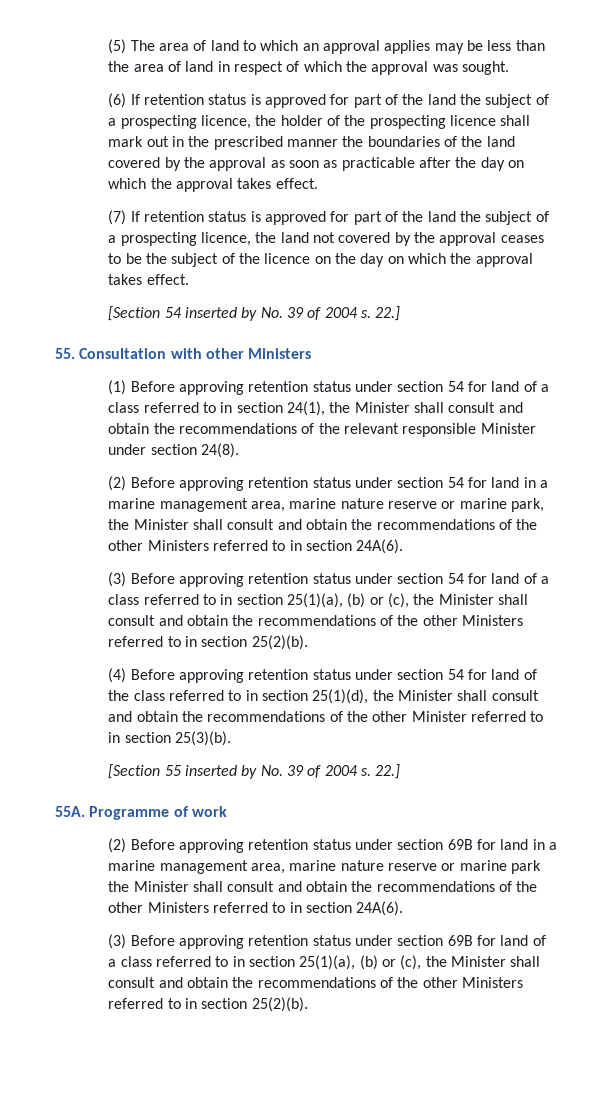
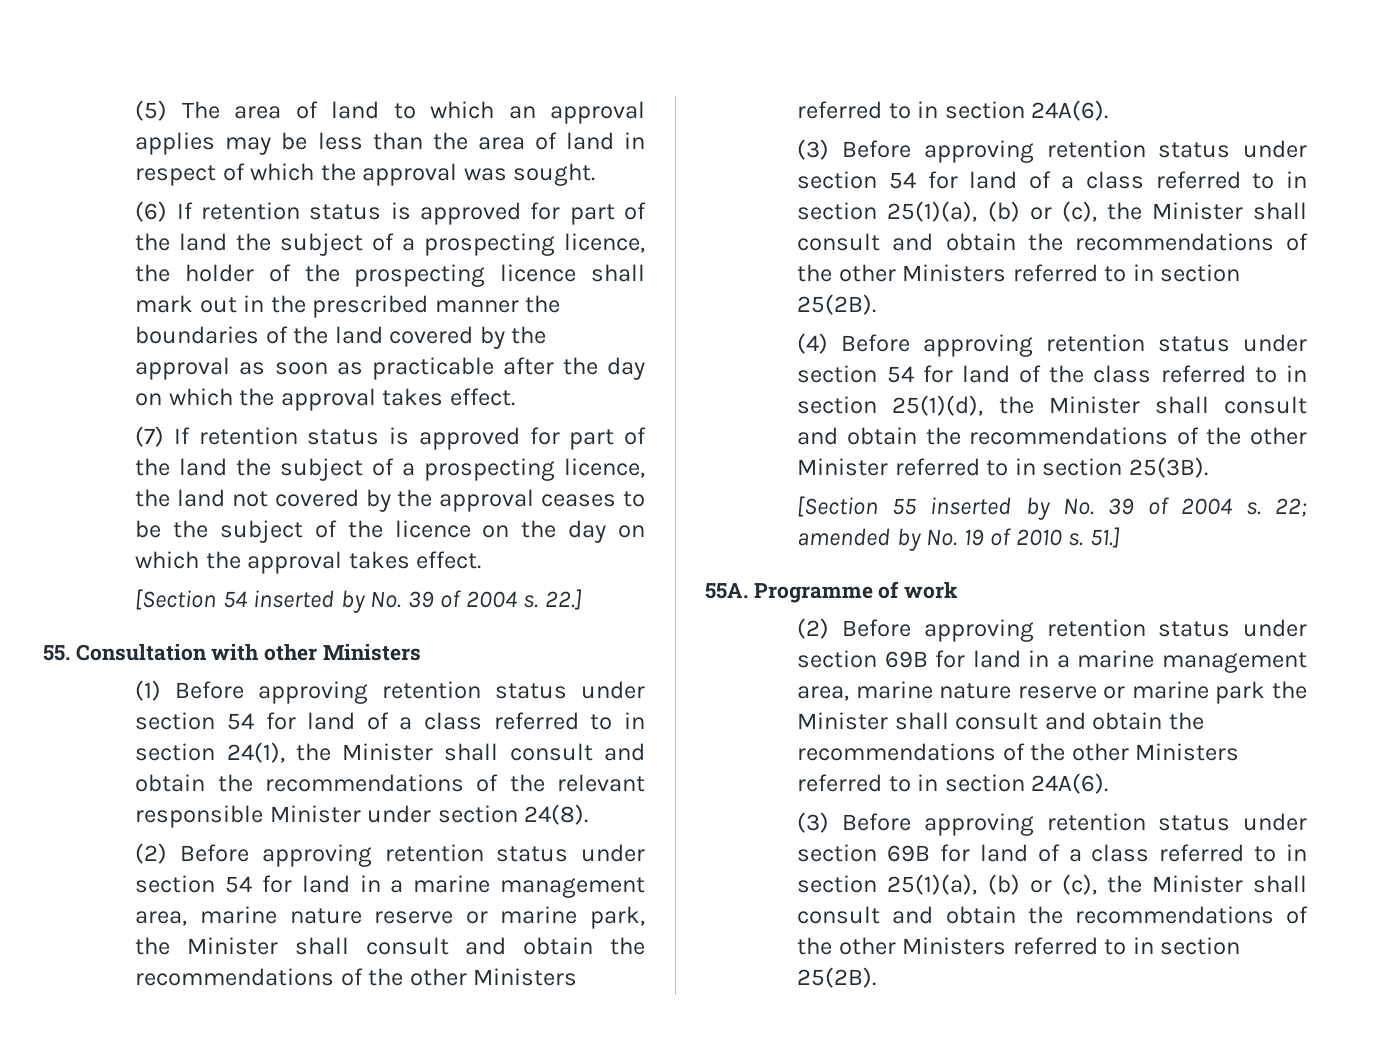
- (3) Before approving retention status under section 54 for land of a class referred to in section 25(1)(a), (b) or (c), the Minister shall consult and obtain the recommendations of the other Ministers referred to in section 25(2)(b).
+ (3) Before approving retention status under section 54 for land of a class referred to in section 25(1)(a), (b) or (c), the Minister shall consult and obtain the recommendations of the other Ministers referred to in section 25(2B).
- (4) Before approving retention status under section 54 for land of the class referred to in section 25(1)(d), the Minister shall consult and obtain the recommendations of the other Minister referred to in section 25(3)(b).
+ (4) Before approving retention status under section 54 for land of the class referred to in section 25(1)(d), the Minister shall consult and obtain the recommendations of the other Minister referred to in section 25(3B).
- [Section 55 inserted by No. 39 of 2004 s. 22.]
+ [Section 55 inserted by No. 39 of 2004 s. 22; amended by No. 19 of 2010 s. 51.]
- (3) Before approving retention status under section 69B for land of a class referred to in section 25(1)(a), (b) or (c), the Minister shall consult and obtain the recommendations of the other Ministers referred to in section 25(2)(b).
+ (3) Before approving retention status under section 69B for land of a class referred to in section 25(1)(a), (b) or (c), the Minister shall consult and obtain the recommendations of the other Ministers referred to in section 25(2B).

